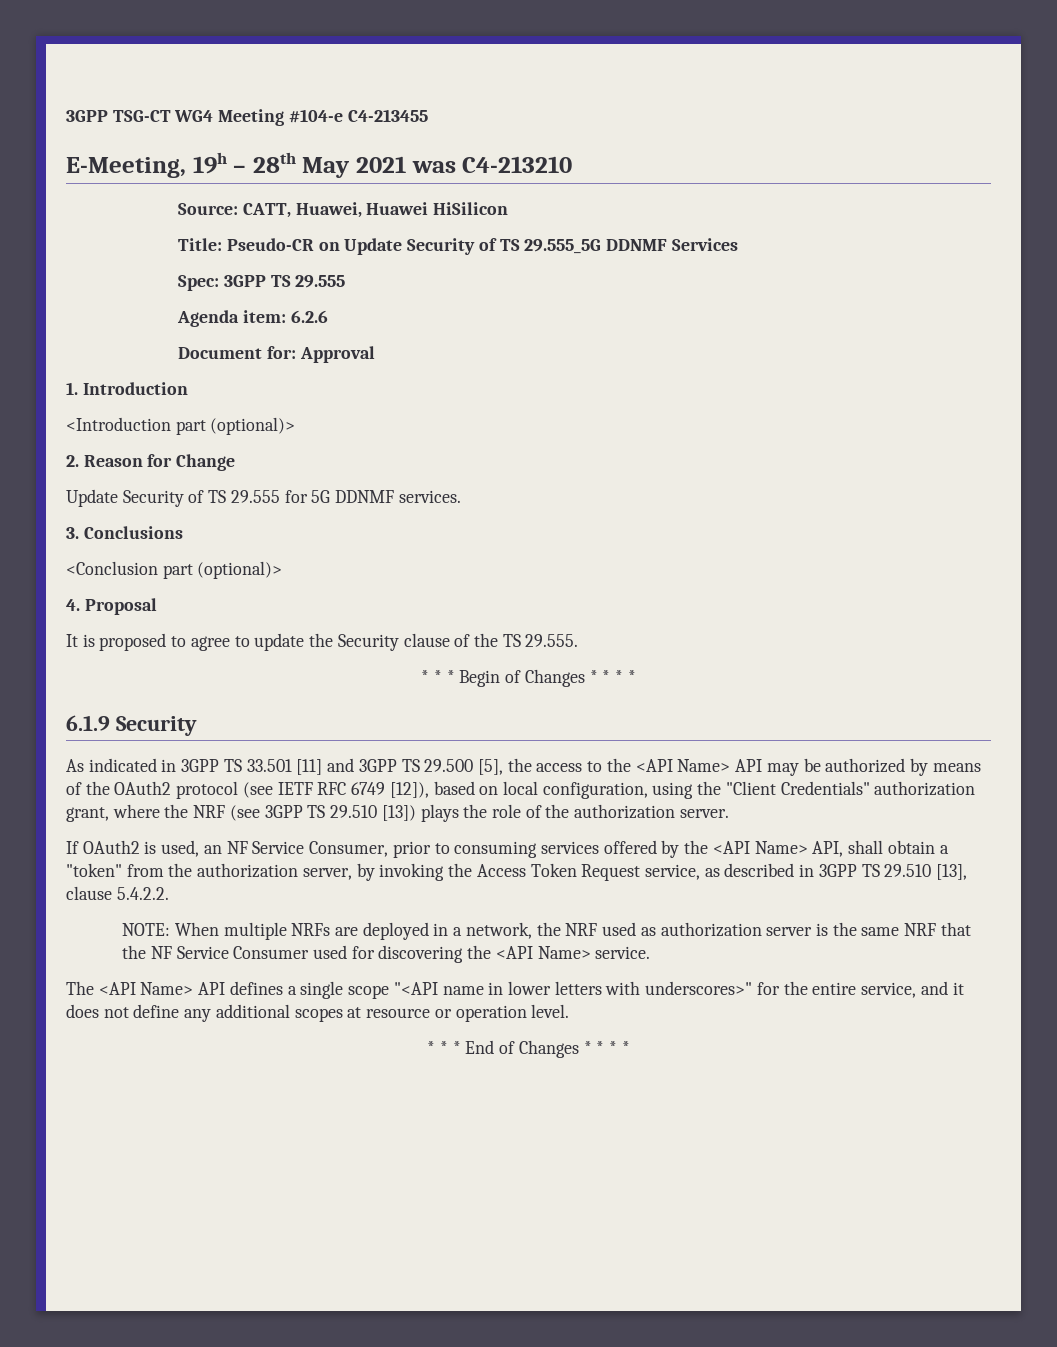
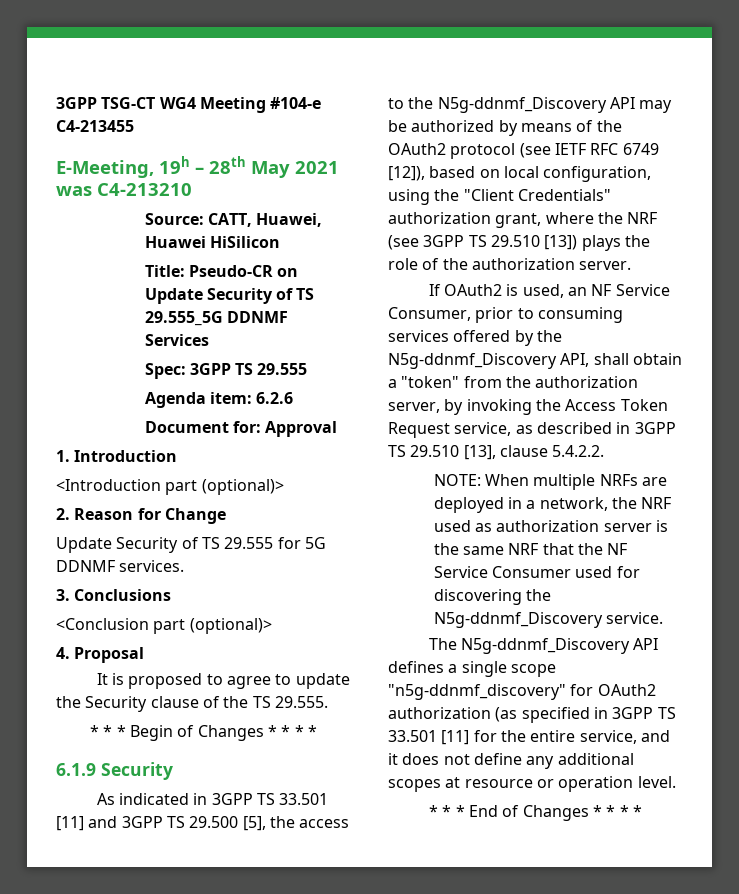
- As indicated in 3GPP TS 33.501 [11] and 3GPP TS 29.500 [5], the access to the <API Name> API may be authorized by means of the OAuth2 protocol (see IETF RFC 6749 [12]), based on local configuration, using the "Client Credentials" authorization grant, where the NRF (see 3GPP TS 29.510 [13]) plays the role of the authorization server.
+ As indicated in 3GPP TS 33.501 [11] and 3GPP TS 29.500 [5], the access to the N5g-ddnmf_Discovery API may be authorized by means of the OAuth2 protocol (see IETF RFC 6749 [12]), based on local configuration, using the "Client Credentials" authorization grant, where the NRF (see 3GPP TS 29.510 [13]) plays the role of the authorization server.
- If OAuth2 is used, an NF Service Consumer, prior to consuming services offered by the <API Name> API, shall obtain a "token" from the authorization server, by invoking the Access Token Request service, as described in 3GPP TS 29.510 [13], clause 5.4.2.2.
+ If OAuth2 is used, an NF Service Consumer, prior to consuming services offered by the N5g-ddnmf_Discovery API, shall obtain a "token" from the authorization server, by invoking the Access Token Request service, as described in 3GPP TS 29.510 [13], clause 5.4.2.2.
- NOTE: When multiple NRFs are deployed in a network, the NRF used as authorization server is the same NRF that the NF Service Consumer used for discovering the <API Name> service.
+ NOTE: When multiple NRFs are deployed in a network, the NRF used as authorization server is the same NRF that the NF Service Consumer used for discovering the N5g-ddnmf_Discovery service.
- The <API Name> API defines a single scope "<API name in lower letters with underscores>" for the entire service, and it does not define any additional scopes at resource or operation level.
+ The N5g-ddnmf_Discovery API defines a single scope "n5g-ddnmf_discovery" for OAuth2 authorization (as specified in 3GPP TS 33.501 [11] for the entire service, and it does not define any additional scopes at resource or operation level.

